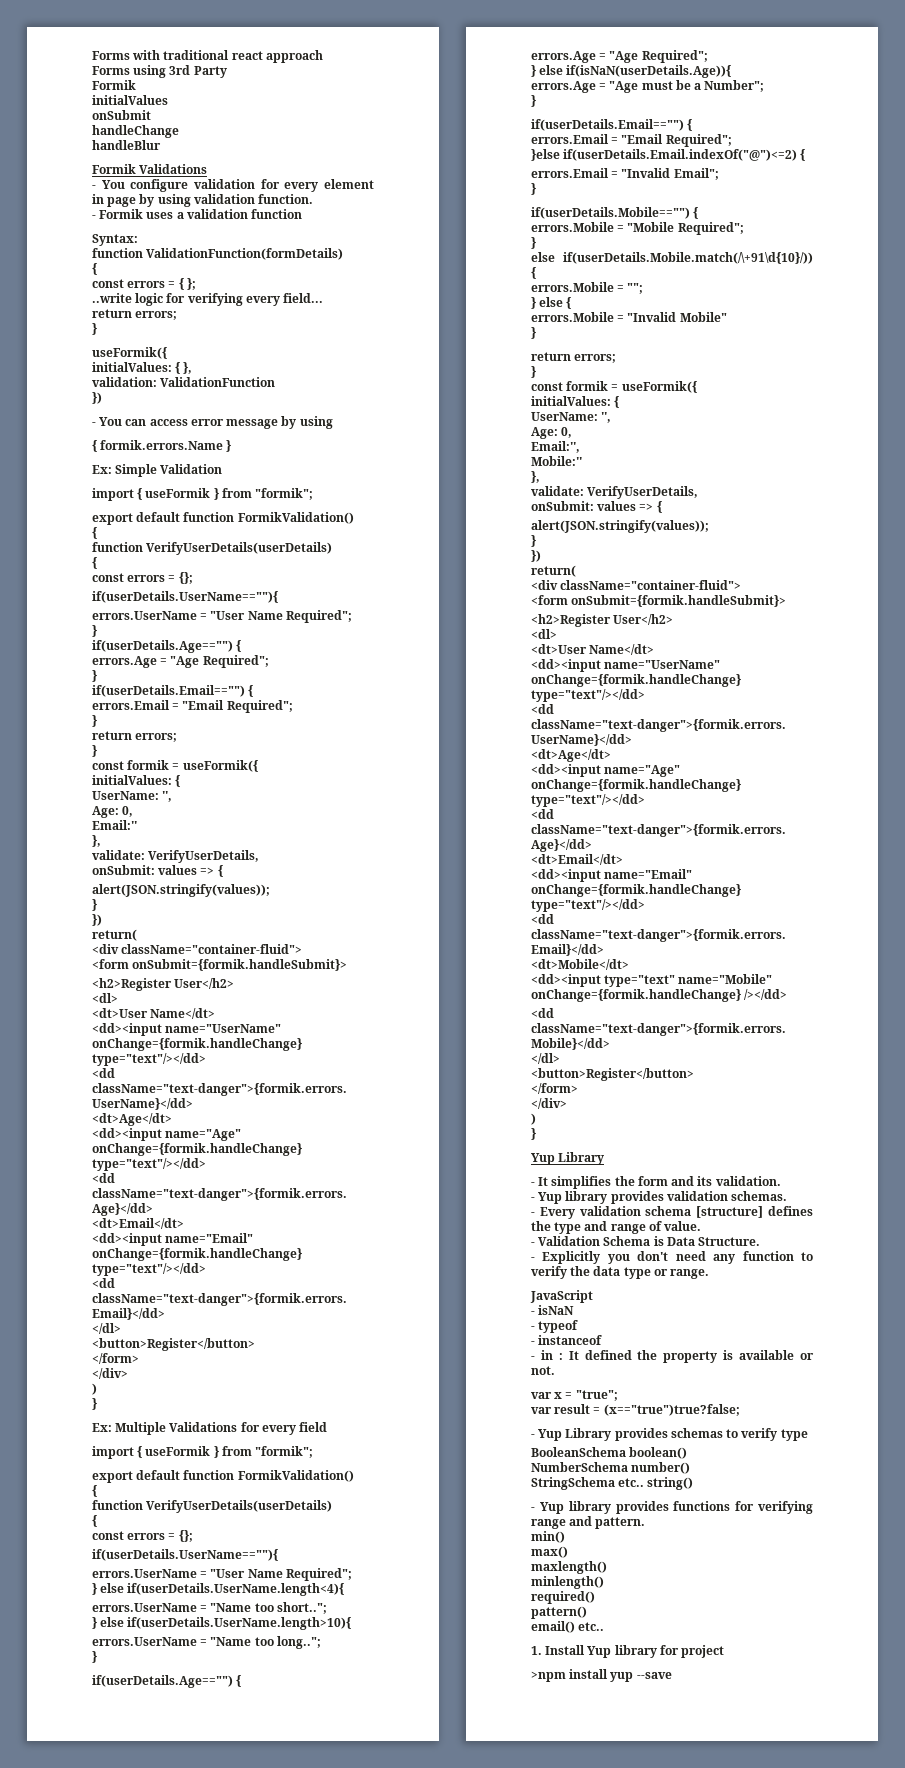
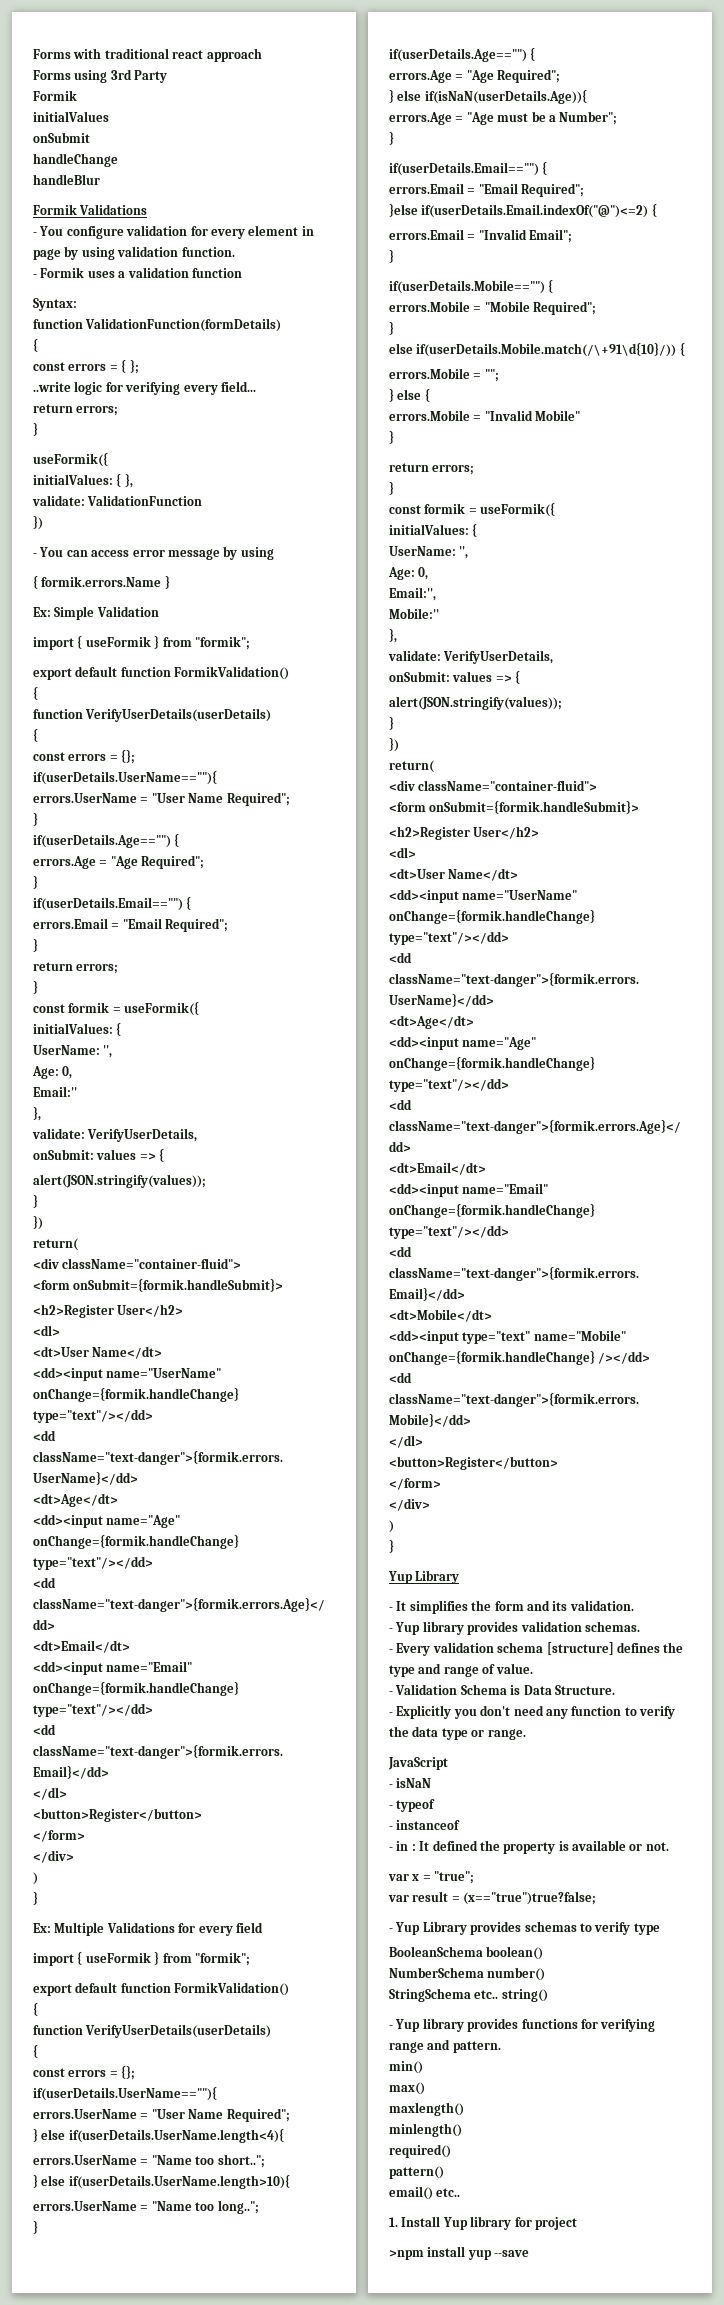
- validation: ValidationFunction
+ validate: ValidationFunction

